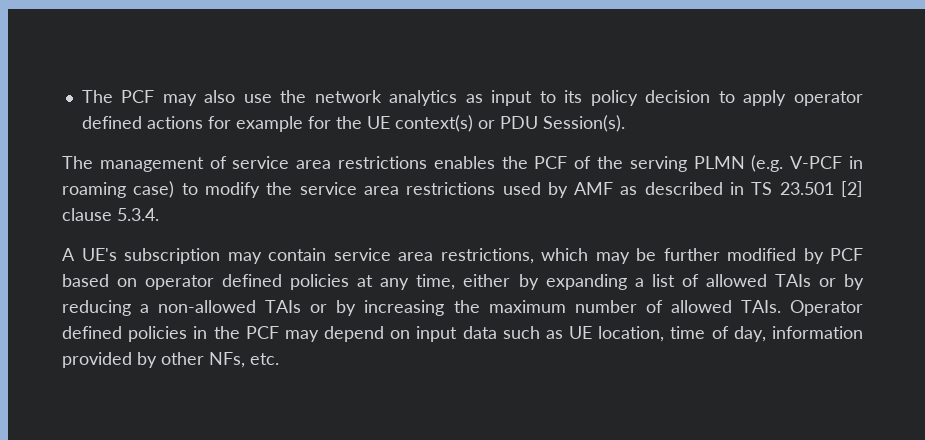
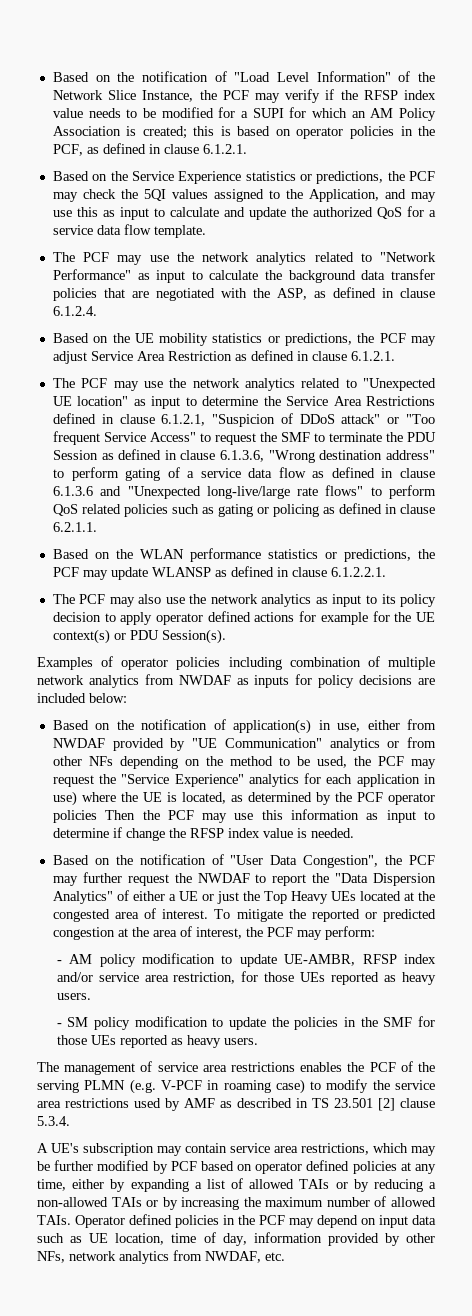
+ Based on the notification of "Load Level Information" of the Network Slice Instance, the PCF may verify if the RFSP index value needs to be modified for a SUPI for which an AM Policy Association is created; this is based on operator policies in the PCF, as defined in clause 6.1.2.1.
+ Based on the Service Experience statistics or predictions, the PCF may check the 5QI values assigned to the Application, and may use this as input to calculate and update the authorized QoS for a service data flow template.
+ The PCF may use the network analytics related to "Network Performance" as input to calculate the background data transfer policies that are negotiated with the ASP, as defined in clause 6.1.2.4.
+ Based on the UE mobility statistics or predictions, the PCF may adjust Service Area Restriction as defined in clause 6.1.2.1.
+ The PCF may use the network analytics related to "Unexpected UE location" as input to determine the Service Area Restrictions defined in clause 6.1.2.1, "Suspicion of DDoS attack" or "Too frequent Service Access" to request the SMF to terminate the PDU Session as defined in clause 6.1.3.6, "Wrong destination address" to perform gating of a service data flow as defined in clause 6.1.3.6 and "Unexpected long-live/large rate flows" to perform QoS related policies such as gating or policing as defined in clause 6.2.1.1.
+ Based on the WLAN performance statistics or predictions, the PCF may update WLANSP as defined in clause 6.1.2.2.1.
+ Examples of operator policies including combination of multiple network analytics from NWDAF as inputs for policy decisions are included below:
+ Based on the notification of application(s) in use, either from NWDAF provided by "UE Communication" analytics or from other NFs depending on the method to be used, the PCF may request the "Service Experience" analytics for each application in use) where the UE is located, as determined by the PCF operator policies Then the PCF may use this information as input to determine if change the RFSP index value is needed.
+ Based on the notification of "User Data Congestion", the PCF may further request the NWDAF to report the "Data Dispersion Analytics" of either a UE or just the Top Heavy UEs located at the congested area of interest. To mitigate the reported or predicted congestion at the area of interest, the PCF may perform:
+ - AM policy modification to update UE-AMBR, RFSP index and/or service area restriction, for those UEs reported as heavy users.
+ - SM policy modification to update the policies in the SMF for those UEs reported as heavy users.
- Operator defined policies in the PCF may depend on input data such as UE location, time of day, information provided by other NFs, etc.
+ Operator defined policies in the PCF may depend on input data such as UE location, time of day, information provided by other NFs, network analytics from NWDAF, etc.

